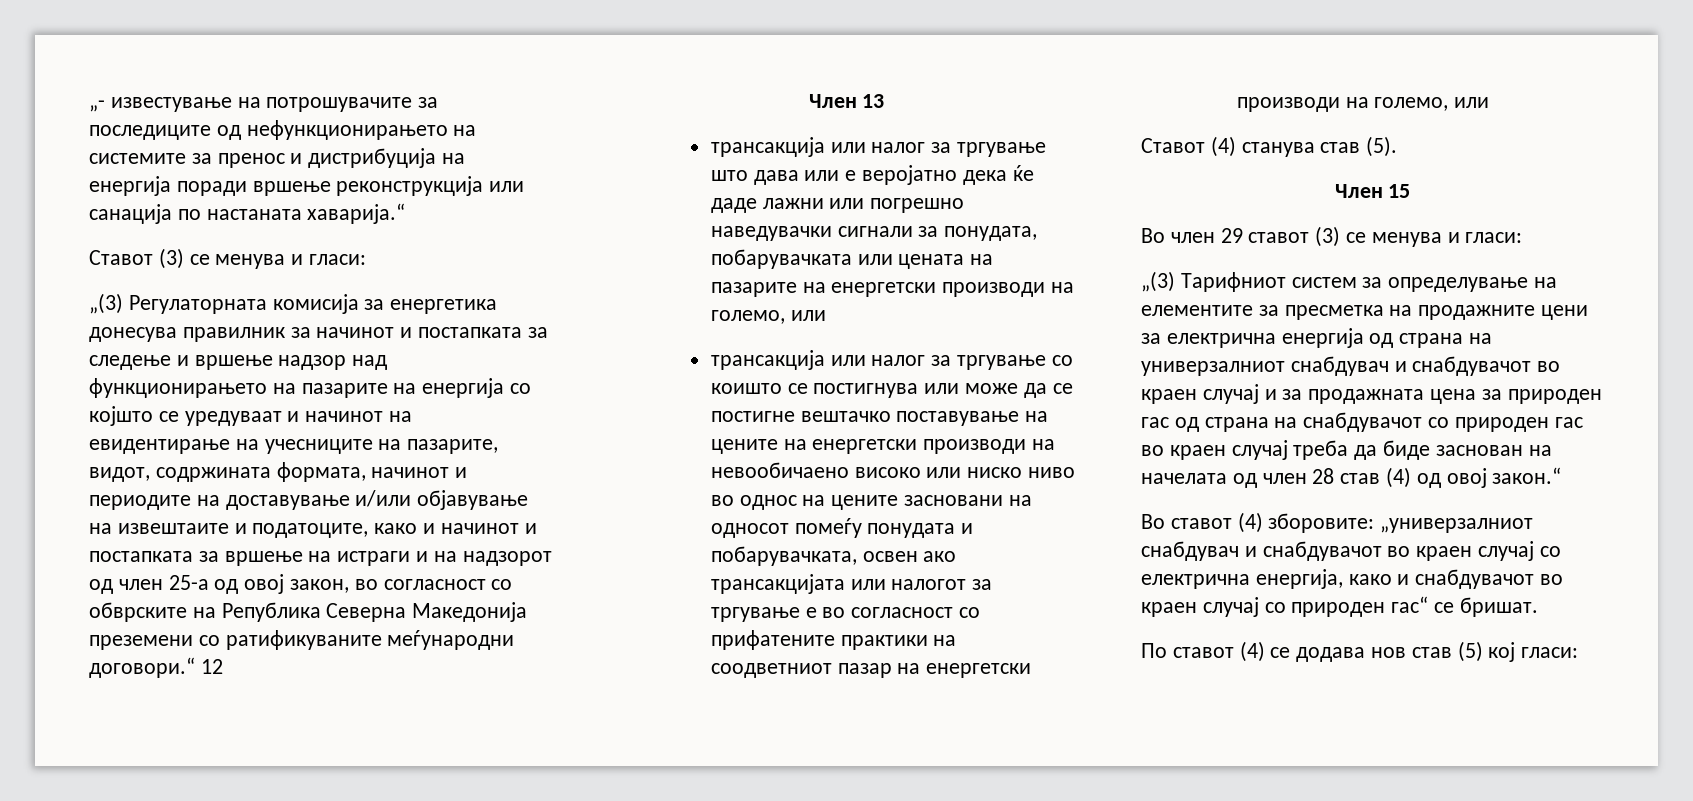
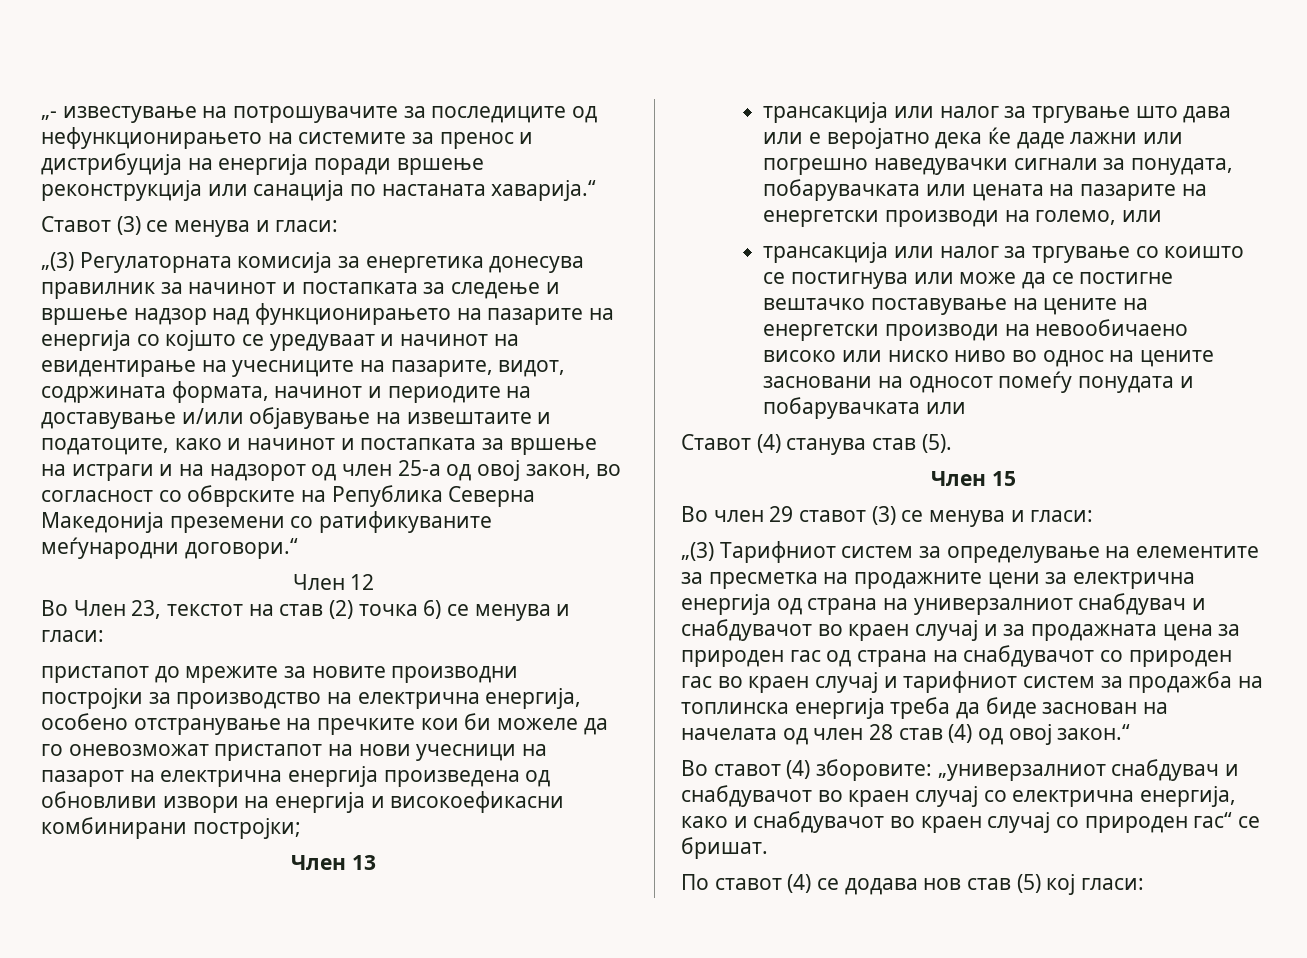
- „(3) Регулаторната комисија за енергетика донесува правилник за начинот и постапката за следење и вршење надзор над функционирањето на пазарите на енергија со којшто се уредуваат и начинот на евидентирање на учесниците на пазарите, видот, содржината формата, начинот и периодите на доставување и/или објавување на извештаите и податоците, како и начинот и постапката за вршење на истраги и на надзорот од член 25-а од овој закон, во согласност со обврските на Република Северна Македонија преземени со ратификуваните меѓународни договори.“ 12
+ „(3) Регулаторната комисија за енергетика донесува правилник за начинот и постапката за следење и вршење надзор над функционирањето на пазарите на енергија со којшто се уредуваат и начинот на евидентирање на учесниците на пазарите, видот, содржината формата, начинот и периодите на доставување и/или објавување на извештаите и податоците, како и начинот и постапката за вршење на истраги и на надзорот од член 25-а од овој закон, во согласност со обврските на Република Северна Македонија преземени со ратификуваните меѓународни договори.“
+ Член 12
+ Во Член 23, текстот на став (2) точка 6) се менува и гласи:
+ пристапот до мрежите за новите производни постројки за производство на електрична енергија, особено отстранување на пречките кои би можеле да го оневозможат пристапот на нови учесници на пазарот на електрична енергија произведена од обновливи извори на енергија и високоефикасни комбинирани постројки;
- трансакција или налог за тргување со коишто се постигнува или може да се постигне вештачко поставување на цените на енергетски производи на невообичаено високо или ниско ниво во однос на цените засновани на односот помеѓу понудата и побарувачката, освен ако трансакцијата или налогот за тргување е во согласност со прифатените практики на соодветниот пазар на енергетски производи на големо, или
+ трансакција или налог за тргување со коишто се постигнува или може да се постигне вештачко поставување на цените на енергетски производи на невообичаено високо или ниско ниво во однос на цените засновани на односот помеѓу понудата и побарувачката или
- „(3) Тарифниот систем за определување на елементите за пресметка на продажните цени за електрична енергија од страна на универзалниот снабдувач и снабдувачот во краен случај и за продажната цена за природен гас од страна на снабдувачот со природен гас во краен случај треба да биде заснован на начелата од член 28 став (4) од овој закон.“
+ „(3) Тарифниот систем за определување на елементите за пресметка на продажните цени за електрична енергија од страна на универзалниот снабдувач и снабдувачот во краен случај и за продажната цена за природен гас од страна на снабдувачот со природен гас во краен случај и тарифниот систем за продажба на топлинска енергија треба да биде заснован на начелата од член 28 став (4) од овој закон.“

